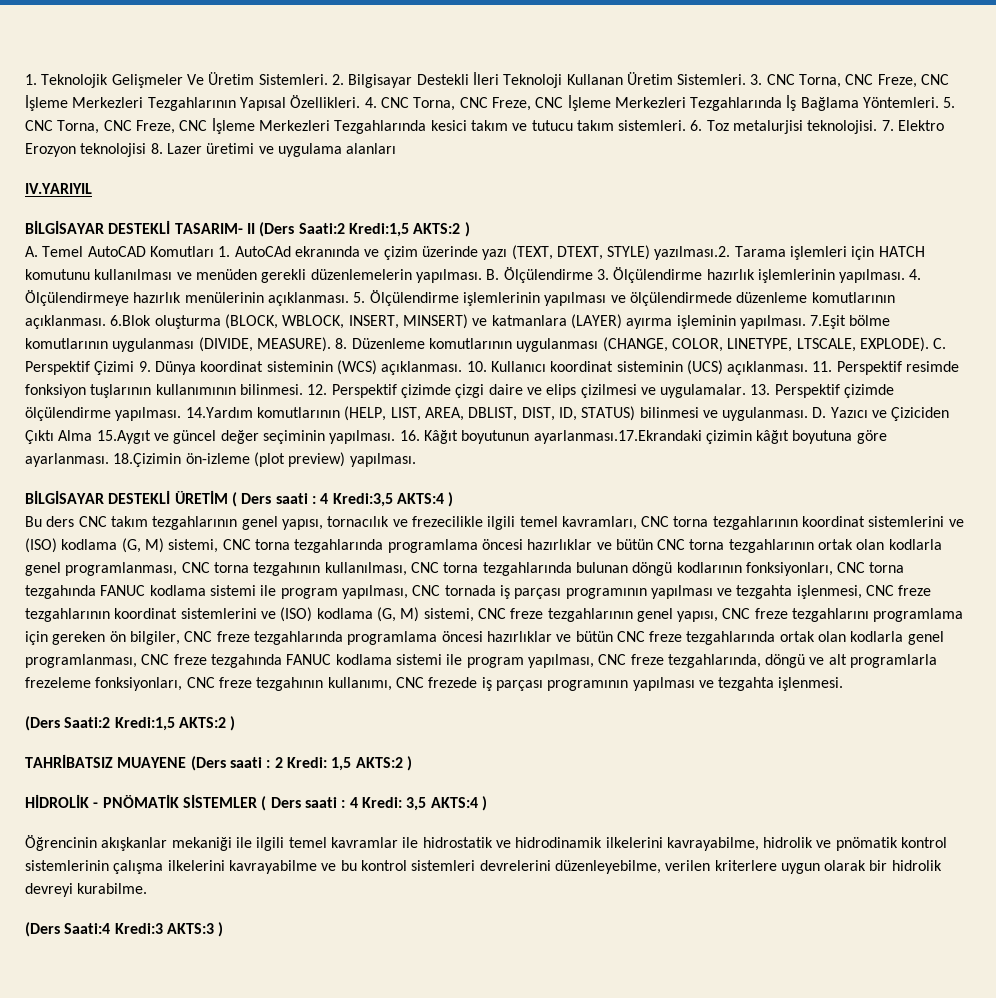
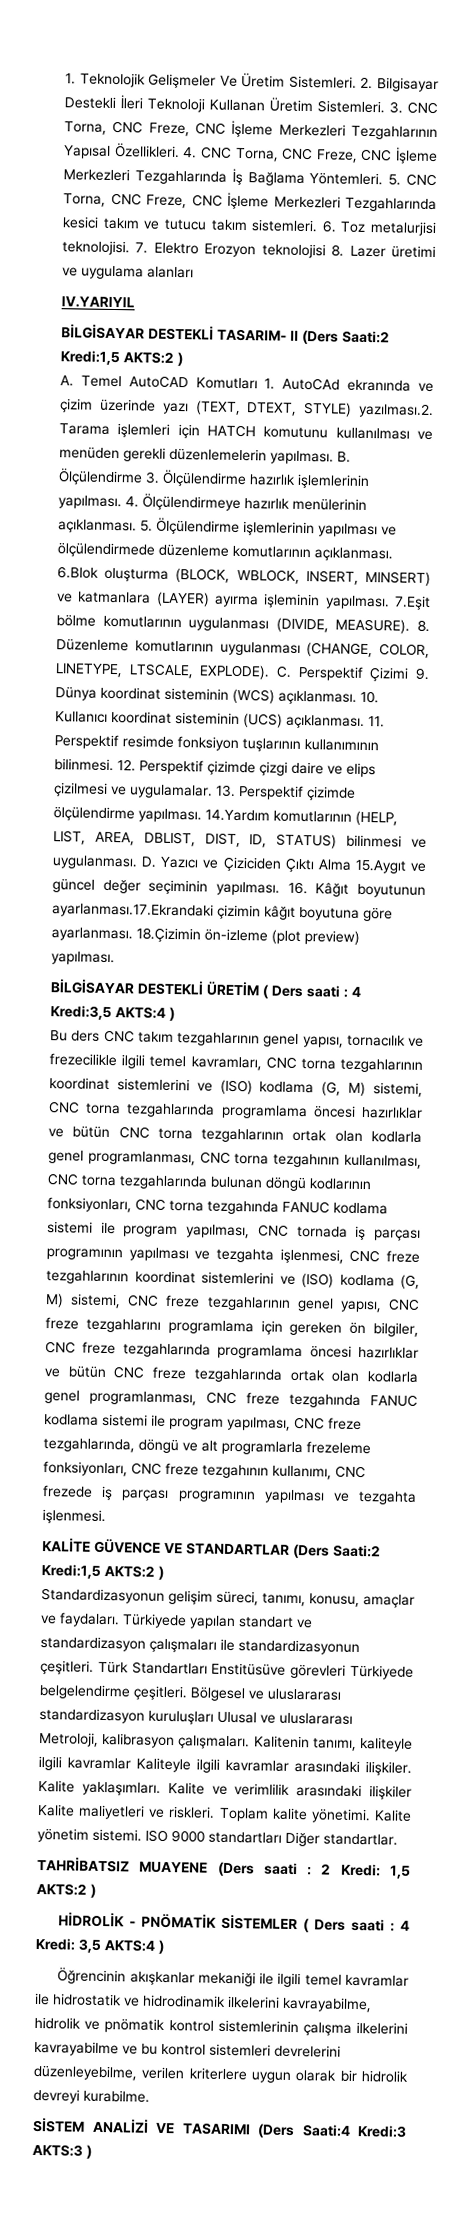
  Bu ders CNC takım tezgahlarının genel yapısı, tornacılık ve frezecilikle ilgili temel kavramları, CNC torna tezgahlarının koordinat sistemlerini ve (ISO) kodlama (G, M) sistemi, CNC torna tezgahlarında programlama öncesi hazırlıklar ve bütün CNC torna tezgahlarının ortak olan kodlarla genel programlanması, CNC torna tezgahının kullanılması, CNC torna tezgahlarında bulunan döngü kodlarının fonksiyonları, CNC torna tezgahında FANUC kodlama sistemi ile program yapılması, CNC tornada iş parçası programının yapılması ve tezgahta işlenmesi, CNC freze tezgahlarının koordinat sistemlerini ve (ISO) kodlama (G, M) sistemi, CNC freze tezgahlarının genel yapısı, CNC freze tezgahlarını programlama için gereken ön bilgiler, CNC freze tezgahlarında programlama öncesi hazırlıklar ve bütün CNC freze tezgahlarında ortak olan kodlarla genel programlanması, CNC freze tezgahında FANUC kodlama sistemi ile program yapılması, CNC freze tezgahlarında, döngü ve alt programlarla frezeleme fonksiyonları, CNC freze tezgahının kullanımı, CNC frezede iş parçası programının yapılması ve tezgahta işlenmesi.
- (Ders Saati:2 Kredi:1,5 AKTS:2 )
+ KALİTE GÜVENCE VE STANDARTLAR (Ders Saati:2 Kredi:1,5 AKTS:2 )
+ Standardizasyonun gelişim süreci, tanımı, konusu, amaçlar ve faydaları. Türkiyede yapılan standart ve standardizasyon çalışmaları ile standardizasyonun çeşitleri. Türk Standartları Enstitüsüve görevleri Türkiyede belgelendirme çeşitleri. Bölgesel ve uluslararası standardizasyon kuruluşları Ulusal ve uluslararası Metroloji, kalibrasyon çalışmaları. Kalitenin tanımı, kaliteyle ilgili kavramlar Kaliteyle ilgili kavramlar arasındaki ilişkiler. Kalite yaklaşımları. Kalite ve verimlilik arasındaki ilişkiler Kalite maliyetleri ve riskleri. Toplam kalite yönetimi. Kalite yönetim sistemi. ISO 9000 standartları Diğer standartlar.
- (Ders Saati:4 Kredi:3 AKTS:3 )
+ SİSTEM ANALİZİ VE TASARIMI (Ders Saati:4 Kredi:3 AKTS:3 )

